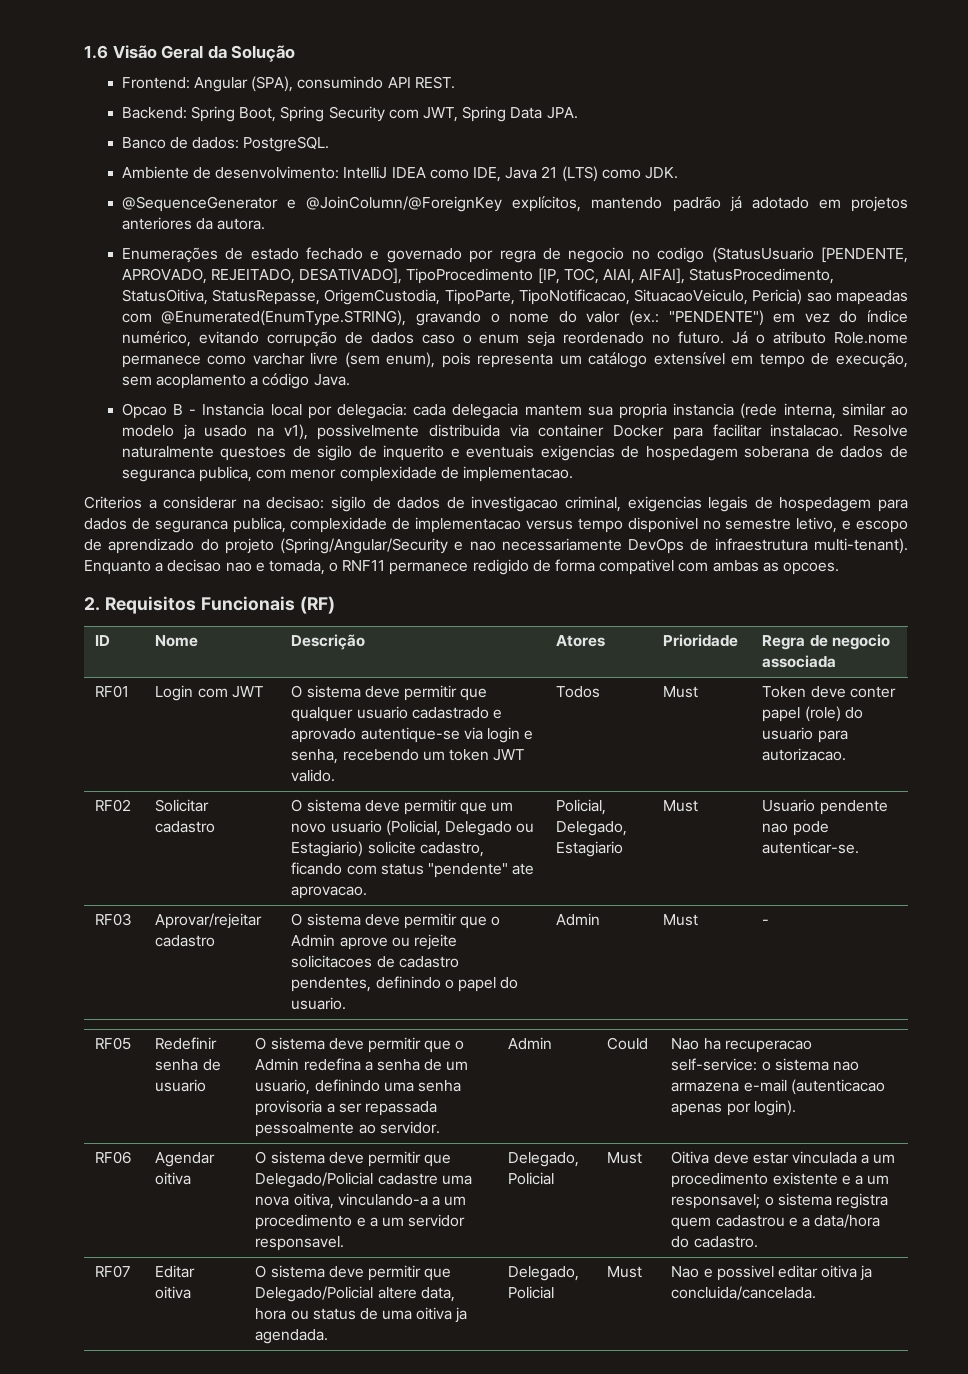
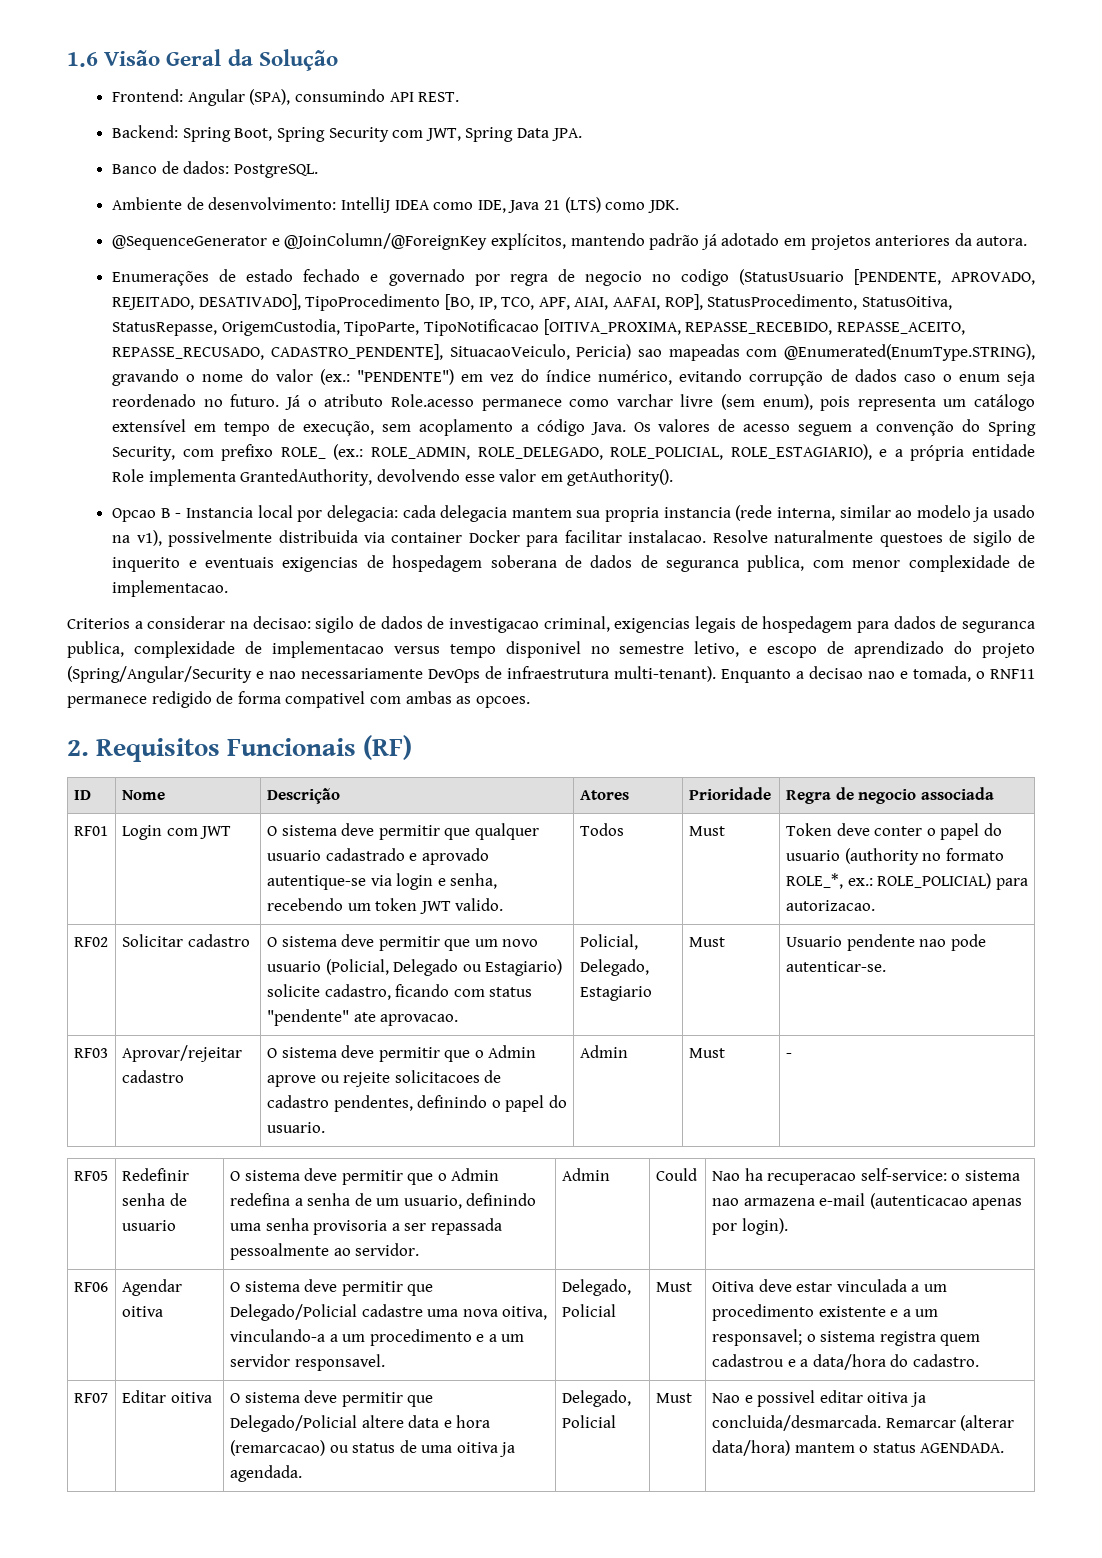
- Enumerações de estado fechado e governado por regra de negocio no codigo (StatusUsuario [PENDENTE, APROVADO, REJEITADO, DESATIVADO], TipoProcedimento [IP, TOC, AIAI, AIFAI], StatusProcedimento, StatusOitiva, StatusRepasse, OrigemCustodia, TipoParte, TipoNotificacao, SituacaoVeiculo, Pericia) sao mapeadas com @Enumerated(EnumType.STRING), gravando o nome do valor (ex.: "PENDENTE") em vez do índice numérico, evitando corrupção de dados caso o enum seja reordenado no futuro.
+ Enumerações de estado fechado e governado por regra de negocio no codigo (StatusUsuario [PENDENTE, APROVADO, REJEITADO, DESATIVADO], TipoProcedimento [BO, IP, TCO, APF, AIAI, AAFAI, ROP], StatusProcedimento, StatusOitiva, StatusRepasse, OrigemCustodia, TipoParte, TipoNotificacao [OITIVA_PROXIMA, REPASSE_RECEBIDO, REPASSE_ACEITO, REPASSE_RECUSADO, CADASTRO_PENDENTE], SituacaoVeiculo, Pericia) sao mapeadas com @Enumerated(EnumType.STRING), gravando o nome do valor (ex.: "PENDENTE") em vez do índice numérico, evitando corrupção de dados caso o enum seja reordenado no futuro.
- Já o atributo Role.nome permanece como varchar livre (sem enum), pois representa um catálogo extensível em tempo de execução, sem acoplamento a código Java.
+ Já o atributo Role.acesso permanece como varchar livre (sem enum), pois representa um catálogo extensível em tempo de execução, sem acoplamento a código Java. Os valores de acesso seguem a convenção do Spring Security, com prefixo ROLE_ (ex.: ROLE_ADMIN, ROLE_DELEGADO, ROLE_POLICIAL, ROLE_ESTAGIARIO), e a própria entidade Role implementa GrantedAuthority, devolvendo esse valor em getAuthority().
- Token deve conter papel (role) do usuario para autorizacao.
+ Token deve conter o papel do usuario (authority no formato ROLE_*, ex.: ROLE_POLICIAL) para autorizacao.
- RF07 | Editar oitiva | O sistema deve permitir que Delegado/Policial altere data, hora ou status de uma oitiva ja agendada. | Delegado, Policial | Must | Nao e possivel editar oitiva ja concluida/cancelada.
+ RF07 | Editar oitiva | O sistema deve permitir que Delegado/Policial altere data e hora (remarcacao) ou status de uma oitiva ja agendada. | Delegado, Policial | Must | Nao e possivel editar oitiva ja concluida/desmarcada. Remarcar (alterar data/hora) mantem o status AGENDADA.

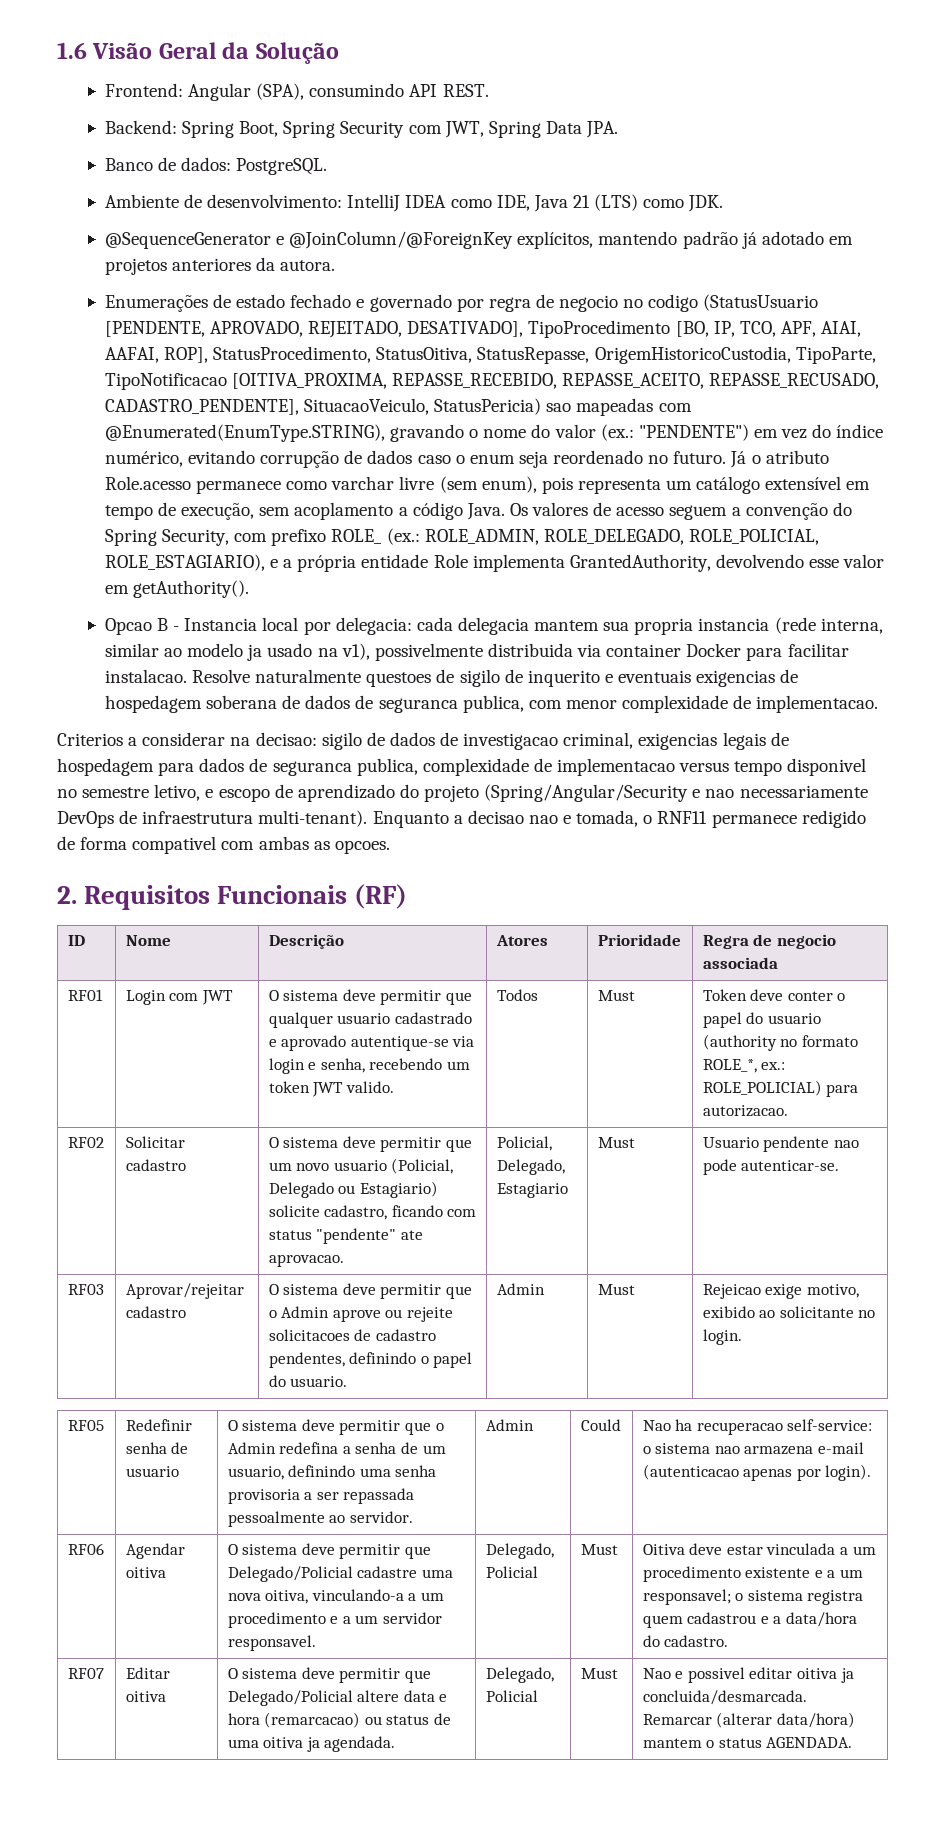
- Enumerações de estado fechado e governado por regra de negocio no codigo (StatusUsuario [PENDENTE, APROVADO, REJEITADO, DESATIVADO], TipoProcedimento [BO, IP, TCO, APF, AIAI, AAFAI, ROP], StatusProcedimento, StatusOitiva, StatusRepasse, OrigemCustodia, TipoParte, TipoNotificacao [OITIVA_PROXIMA, REPASSE_RECEBIDO, REPASSE_ACEITO, REPASSE_RECUSADO, CADASTRO_PENDENTE], SituacaoVeiculo, Pericia) sao mapeadas com @Enumerated(EnumType.STRING), gravando o nome do valor (ex.:
+ Enumerações de estado fechado e governado por regra de negocio no codigo (StatusUsuario [PENDENTE, APROVADO, REJEITADO, DESATIVADO], TipoProcedimento [BO, IP, TCO, APF, AIAI, AAFAI, ROP], StatusProcedimento, StatusOitiva, StatusRepasse, OrigemHistoricoCustodia, TipoParte, TipoNotificacao [OITIVA_PROXIMA, REPASSE_RECEBIDO, REPASSE_ACEITO, REPASSE_RECUSADO, CADASTRO_PENDENTE], SituacaoVeiculo, StatusPericia) sao mapeadas com @Enumerated(EnumType.STRING), gravando o nome do valor (ex.:
- RF03 | Aprovar/rejeitar cadastro | O sistema deve permitir que o Admin aprove ou rejeite solicitacoes de cadastro pendentes, definindo o papel do usuario. | Admin | Must | -
+ RF03 | Aprovar/rejeitar cadastro | O sistema deve permitir que o Admin aprove ou rejeite solicitacoes de cadastro pendentes, definindo o papel do usuario. | Admin | Must | Rejeicao exige motivo, exibido ao solicitante no login.

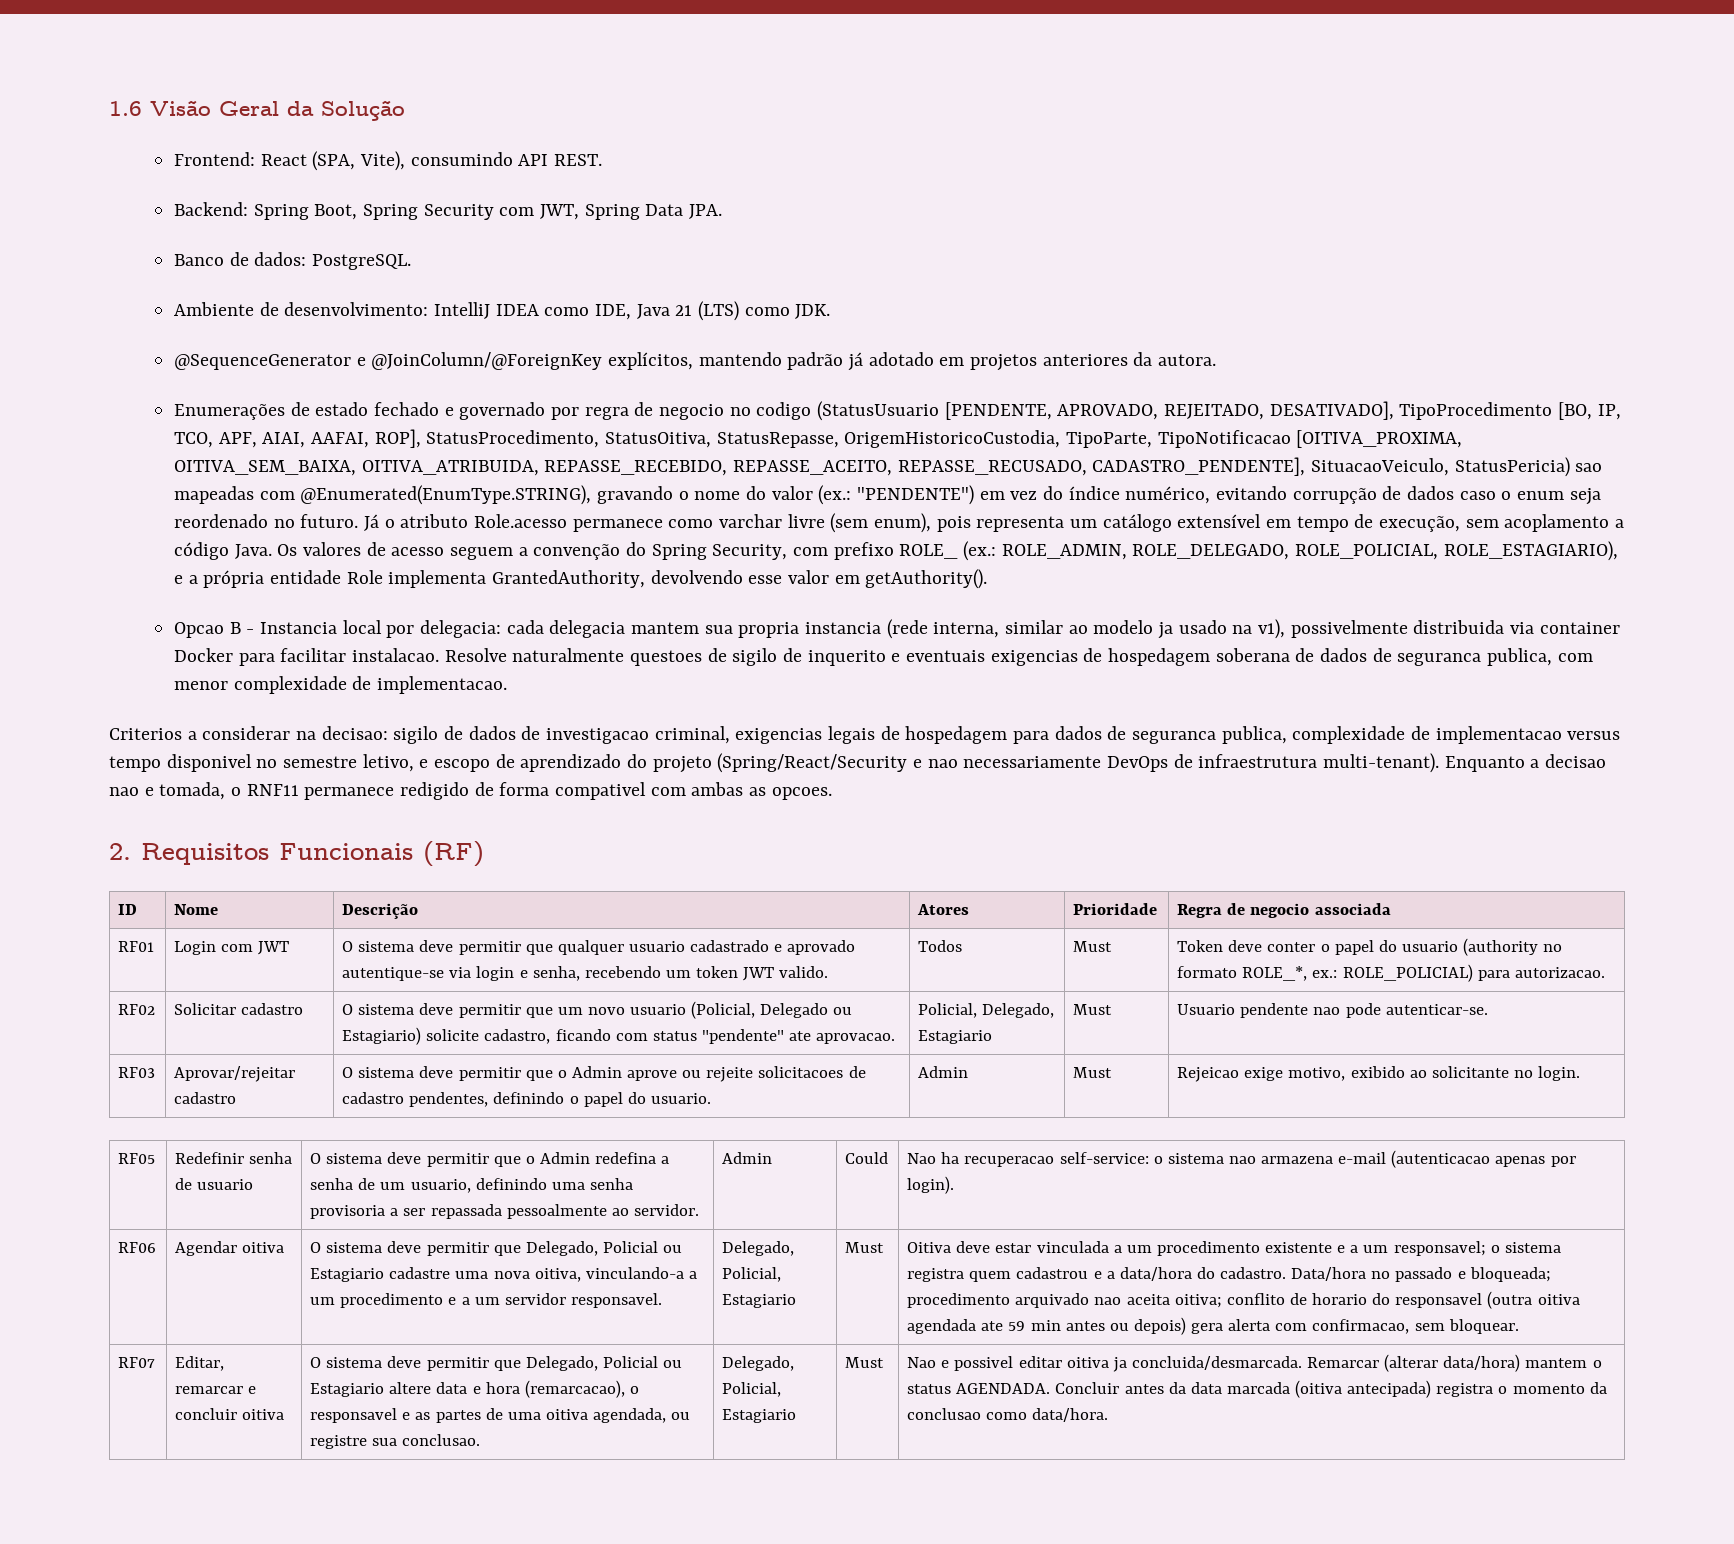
- Frontend: Angular (SPA), consumindo API REST.
+ Frontend: React (SPA, Vite), consumindo API REST.
- Enumerações de estado fechado e governado por regra de negocio no codigo (StatusUsuario [PENDENTE, APROVADO, REJEITADO, DESATIVADO], TipoProcedimento [BO, IP, TCO, APF, AIAI, AAFAI, ROP], StatusProcedimento, StatusOitiva, StatusRepasse, OrigemHistoricoCustodia, TipoParte, TipoNotificacao [OITIVA_PROXIMA, REPASSE_RECEBIDO, REPASSE_ACEITO, REPASSE_RECUSADO, CADASTRO_PENDENTE], SituacaoVeiculo, StatusPericia) sao mapeadas com @Enumerated(EnumType.STRING), gravando o nome do valor (ex.:
+ Enumerações de estado fechado e governado por regra de negocio no codigo (StatusUsuario [PENDENTE, APROVADO, REJEITADO, DESATIVADO], TipoProcedimento [BO, IP, TCO, APF, AIAI, AAFAI, ROP], StatusProcedimento, StatusOitiva, StatusRepasse, OrigemHistoricoCustodia, TipoParte, TipoNotificacao [OITIVA_PROXIMA, OITIVA_SEM_BAIXA, OITIVA_ATRIBUIDA, REPASSE_RECEBIDO, REPASSE_ACEITO, REPASSE_RECUSADO, CADASTRO_PENDENTE], SituacaoVeiculo, StatusPericia) sao mapeadas com @Enumerated(EnumType.STRING), gravando o nome do valor (ex.:
- Criterios a considerar na decisao: sigilo de dados de investigacao criminal, exigencias legais de hospedagem para dados de seguranca publica, complexidade de implementacao versus tempo disponivel no semestre letivo, e escopo de aprendizado do projeto (Spring/Angular/Security e nao necessariamente DevOps de infraestrutura multi-tenant).
+ Criterios a considerar na decisao: sigilo de dados de investigacao criminal, exigencias legais de hospedagem para dados de seguranca publica, complexidade de implementacao versus tempo disponivel no semestre letivo, e escopo de aprendizado do projeto (Spring/React/Security e nao necessariamente DevOps de infraestrutura multi-tenant).
- O sistema deve permitir que Delegado/Policial cadastre uma nova oitiva, vinculando-a a um procedimento e a um servidor responsavel. | Delegado, Policial
+ O sistema deve permitir que Delegado, Policial ou Estagiario cadastre uma nova oitiva, vinculando-a a um procedimento e a um servidor responsavel. | Delegado, Policial, Estagiario
- Oitiva deve estar vinculada a um procedimento existente e a um responsavel; o sistema registra quem cadastrou e a data/hora do cadastro.
- RF07 | Editar oitiva | O sistema deve permitir que Delegado/Policial altere data e hora (remarcacao) ou status de uma oitiva ja agendada. | Delegado, Policial | Must | Nao e possivel editar oitiva ja concluida/desmarcada. Remarcar (alterar data/hora) mantem o status AGENDADA.
+ Oitiva deve estar vinculada a um procedimento existente e a um responsavel; o sistema registra quem cadastrou e a data/hora do cadastro. Data/hora no passado e bloqueada; procedimento arquivado nao aceita oitiva; conflito de horario do responsavel (outra oitiva agendada ate 59 min antes ou depois) gera alerta com confirmacao, sem bloquear.
+ RF07 | Editar, remarcar e concluir oitiva | O sistema deve permitir que Delegado, Policial ou Estagiario altere data e hora (remarcacao), o responsavel e as partes de uma oitiva agendada, ou registre sua conclusao. | Delegado, Policial, Estagiario | Must | Nao e possivel editar oitiva ja concluida/desmarcada. Remarcar (alterar data/hora) mantem o status AGENDADA.
+ Concluir antes da data marcada (oitiva antecipada) registra o momento da conclusao como data/hora.

